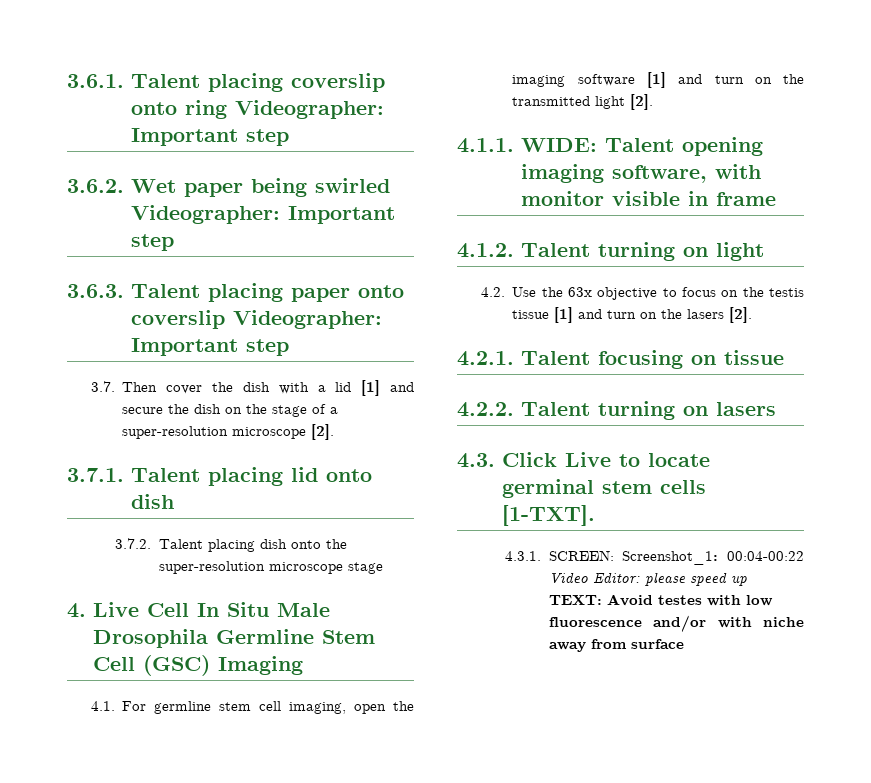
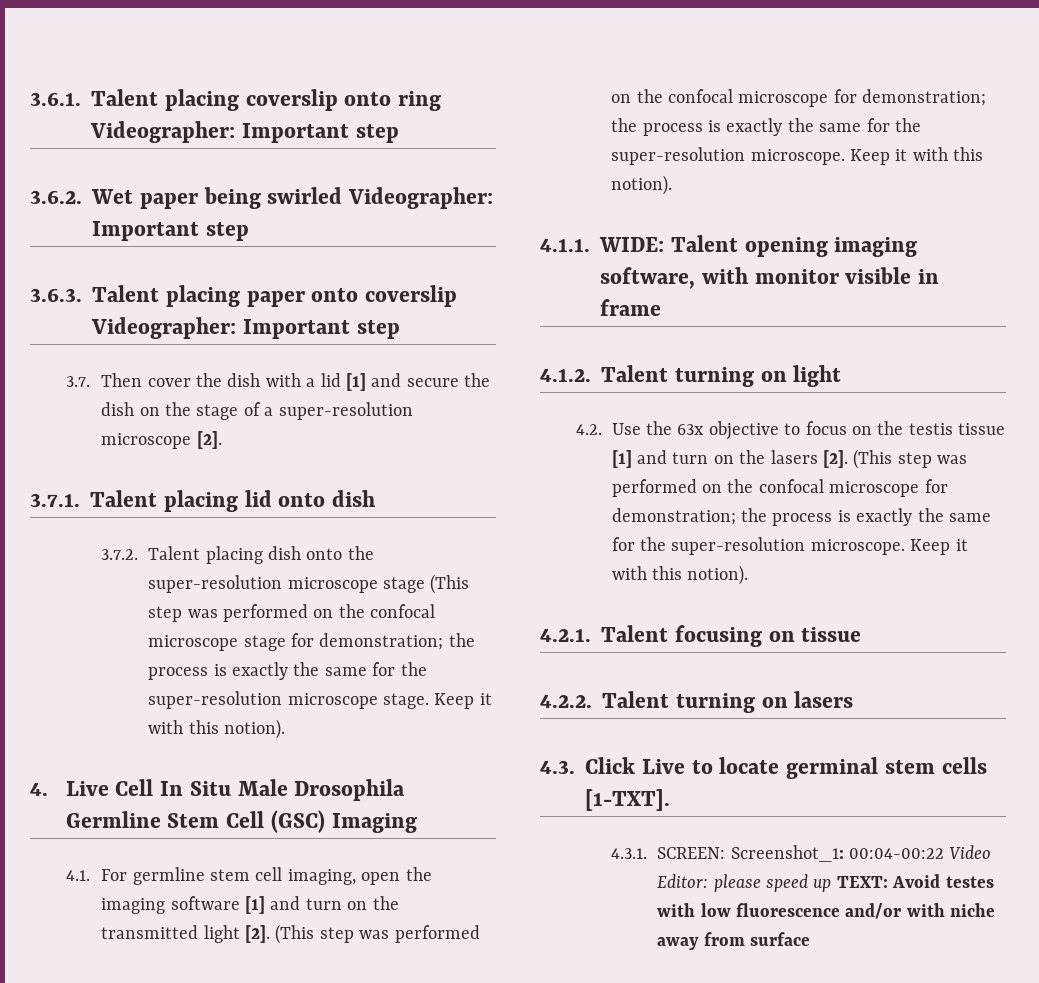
- 3.7.2. Talent placing dish onto the super-resolution microscope stage
+ 3.7.2. Talent placing dish onto the super-resolution microscope stage (This step was performed on the confocal microscope stage for demonstration; the process is exactly the same for the super-resolution microscope stage. Keep it with this notion).
- 4.1. For germline stem cell imaging, open the imaging software [1] and turn on the transmitted light [2].
+ 4.1. For germline stem cell imaging, open the imaging software [1] and turn on the transmitted light [2]. (This step was performed on the confocal microscope for demonstration; the process is exactly the same for the super-resolution microscope. Keep it with this notion).
- 4.2. Use the 63x objective to focus on the testis tissue [1] and turn on the lasers [2].
+ 4.2. Use the 63x objective to focus on the testis tissue [1] and turn on the lasers [2]. (This step was performed on the confocal microscope for demonstration; the process is exactly the same for the super-resolution microscope. Keep it with this notion).

